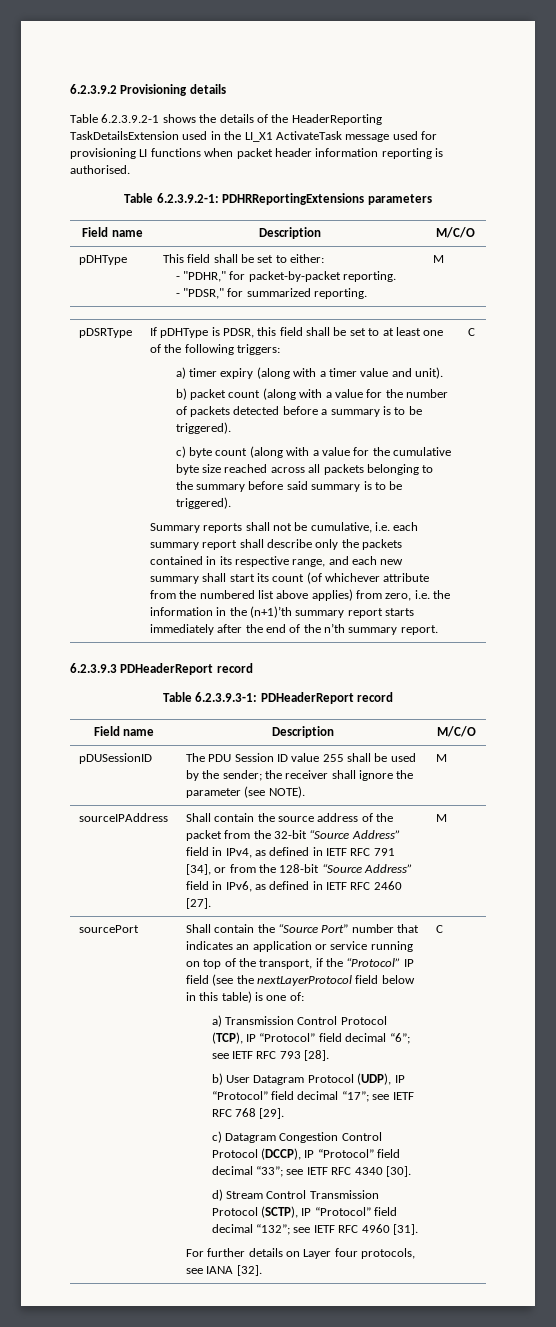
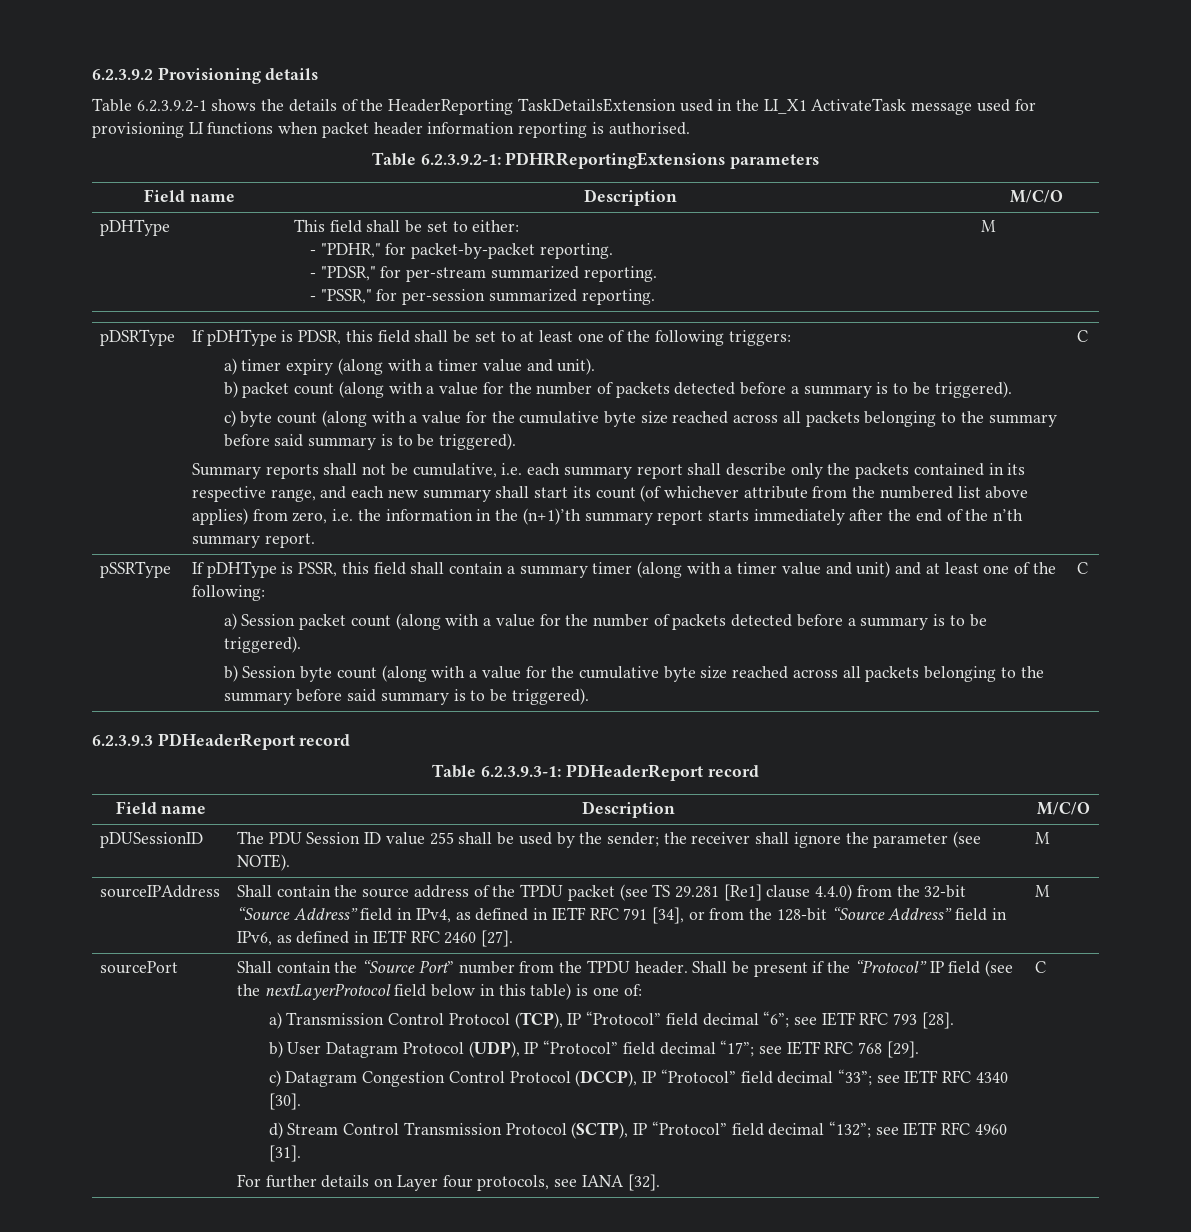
  pDHType | This field shall be set to either:
  - "PDHR," for packet-by-packet reporting.
- - "PDSR," for summarized reporting. | M
+ - "PDSR," for per-stream summarized reporting.
+ - "PSSR," for per-session summarized reporting. | M
+ pSSRType | If pDHType is PSSR, this field shall contain a summary timer (along with a timer value and unit) and at least one of the following:
+ a) Session packet count (along with a value for the number of packets detected before a summary is to be triggered).
+ b) Session byte count (along with a value for the cumulative byte size reached across all packets belonging to the summary before said summary is to be triggered). | C
- Shall contain the source address of the packet from the 32-bit “Source Address” field in IPv4, as defined in IETF RFC 791 [34], or from the 128-bit “Source Address” field in IPv6, as defined in IETF RFC 2460 [27].
+ Shall contain the source address of the TPDU packet (see TS 29.281 [Re1] clause 4.4.0) from the 32-bit “Source Address” field in IPv4, as defined in IETF RFC 791 [34], or from the 128-bit “Source Address” field in IPv6, as defined in IETF RFC 2460 [27].
- Shall contain the “Source Port” number that indicates an application or service running on top of the transport, if the “Protocol” IP field (see the nextLayerProtocol field below in this table) is one of:
+ Shall contain the “Source Port” number from the TPDU header. Shall be present if the “Protocol” IP field (see the nextLayerProtocol field below in this table) is one of:

